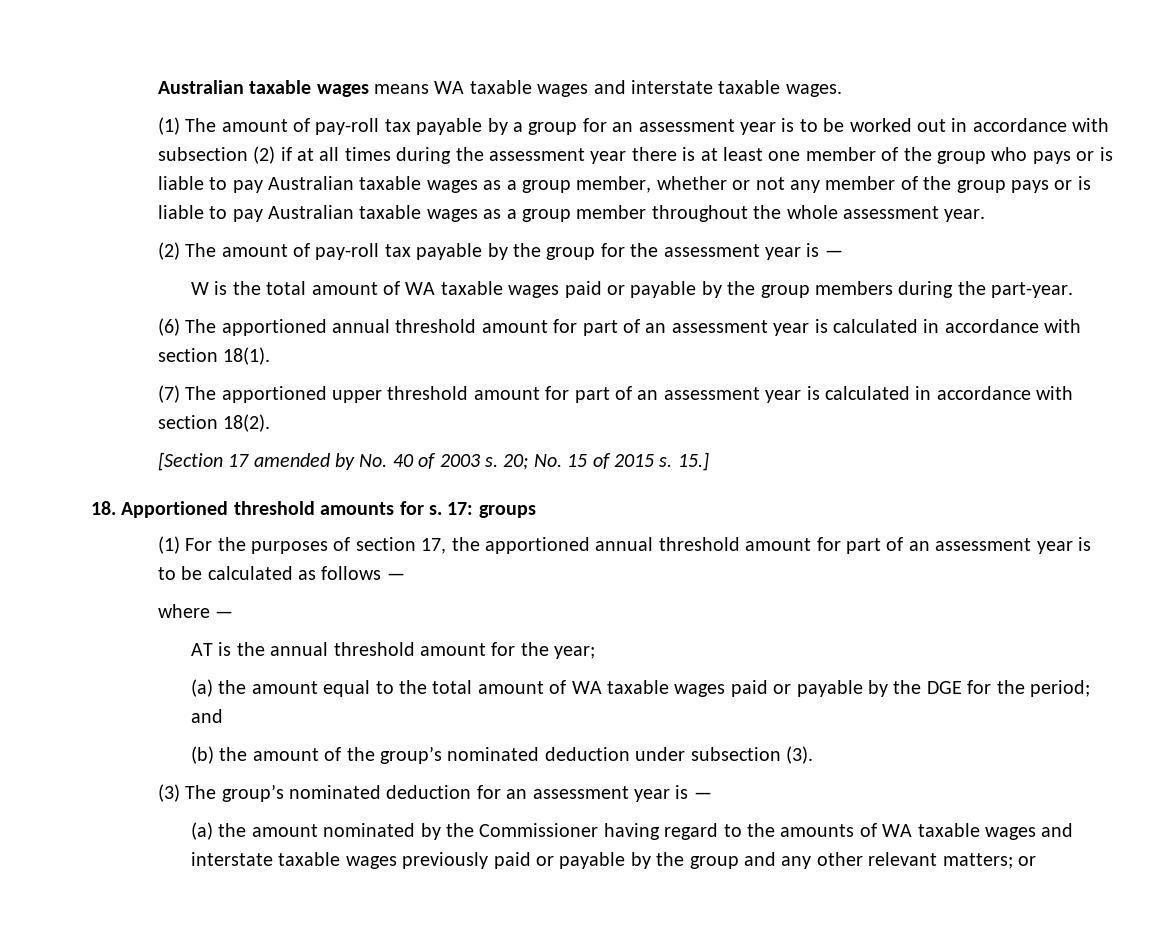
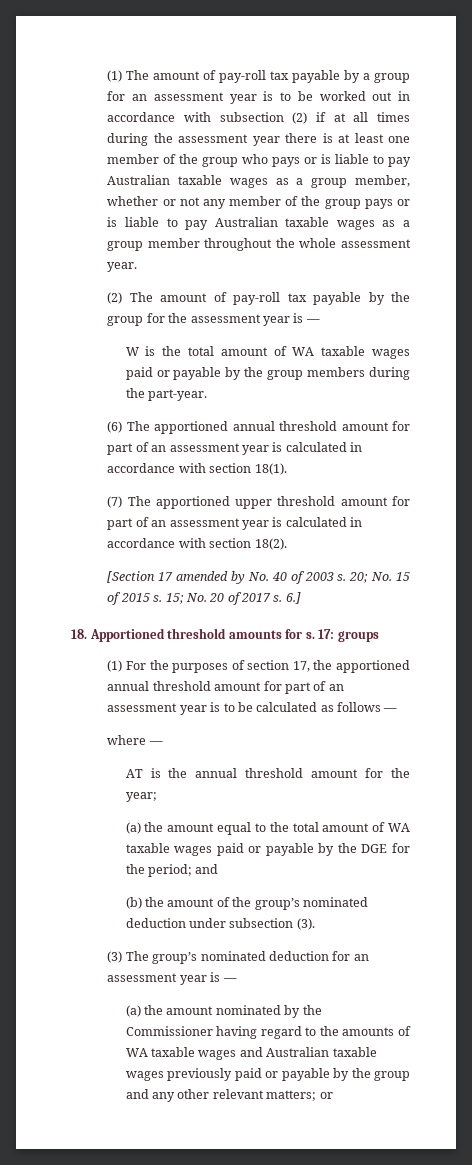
- Australian taxable wages means WA taxable wages and interstate taxable wages.
- 15.]
+ 15; No. 20 of 2017 s. 6.]
- (a) the amount nominated by the Commissioner having regard to the amounts of WA taxable wages and interstate taxable wages previously paid or payable by the group and any other relevant matters; or
+ (a) the amount nominated by the Commissioner having regard to the amounts of WA taxable wages and Australian taxable wages previously paid or payable by the group and any other relevant matters; or

